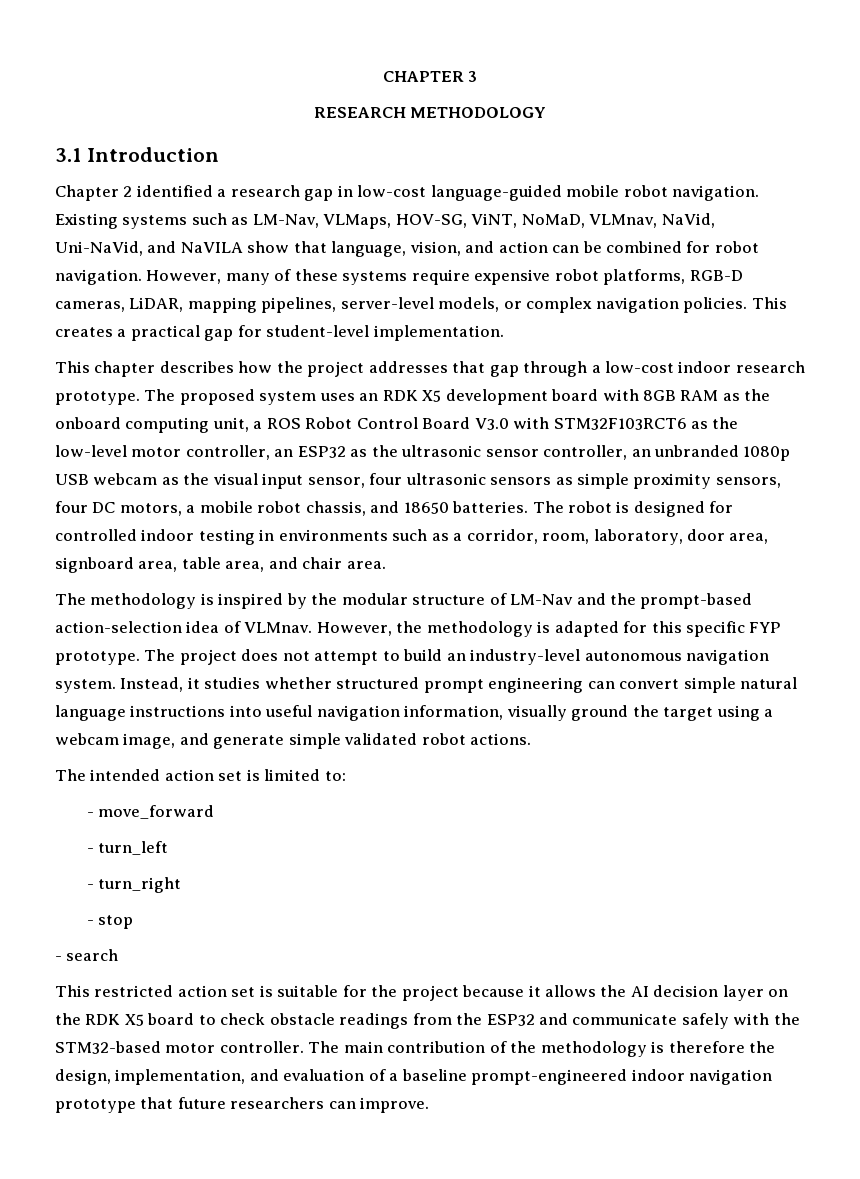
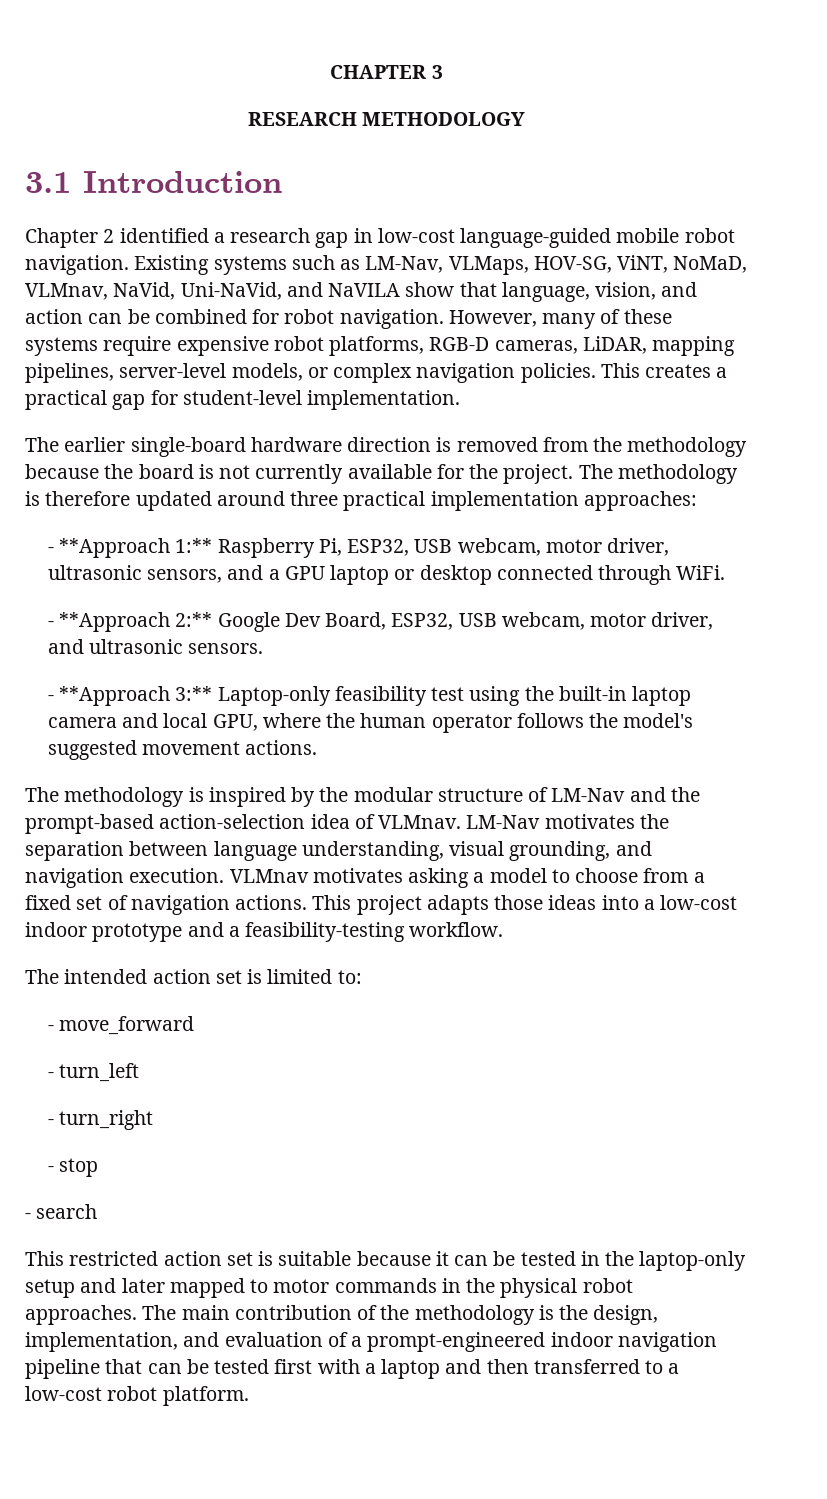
- This chapter describes how the project addresses that gap through a low-cost indoor research prototype. The proposed system uses an RDK X5 development board with 8GB RAM as the onboard computing unit, a ROS Robot Control Board V3.0 with STM32F103RCT6 as the low-level motor controller, an ESP32 as the ultrasonic sensor controller, an unbranded 1080p USB webcam as the visual input sensor, four ultrasonic sensors as simple proximity sensors, four DC motors, a mobile robot chassis, and 18650 batteries. The robot is designed for controlled indoor testing in environments such as a corridor, room, laboratory, door area, signboard area, table area, and chair area.
+ The earlier single-board hardware direction is removed from the methodology because the board is not currently available for the project. The methodology is therefore updated around three practical implementation approaches:
+ - **Approach 1:** Raspberry Pi, ESP32, USB webcam, motor driver, ultrasonic sensors, and a GPU laptop or desktop connected through WiFi.
+ - **Approach 2:** Google Dev Board, ESP32, USB webcam, motor driver, and ultrasonic sensors.
+ - **Approach 3:** Laptop-only feasibility test using the built-in laptop camera and local GPU, where the human operator follows the model's suggested movement actions.
- However, the methodology is adapted for this specific FYP prototype. The project does not attempt to build an industry-level autonomous navigation system. Instead, it studies whether structured prompt engineering can convert simple natural language instructions into useful navigation information, visually ground the target using a webcam image, and generate simple validated robot actions.
+ LM-Nav motivates the separation between language understanding, visual grounding, and navigation execution. VLMnav motivates asking a model to choose from a fixed set of navigation actions. This project adapts those ideas into a low-cost indoor prototype and a feasibility-testing workflow.
- This restricted action set is suitable for the project because it allows the AI decision layer on the RDK X5 board to check obstacle readings from the ESP32 and communicate safely with the STM32-based motor controller.
+ This restricted action set is suitable because it can be tested in the laptop-only setup and later mapped to motor commands in the physical robot approaches.
- The main contribution of the methodology is therefore the design, implementation, and evaluation of a baseline prompt-engineered indoor navigation prototype that future researchers can improve.
+ The main contribution of the methodology is the design, implementation, and evaluation of a prompt-engineered indoor navigation pipeline that can be tested first with a laptop and then transferred to a low-cost robot platform.

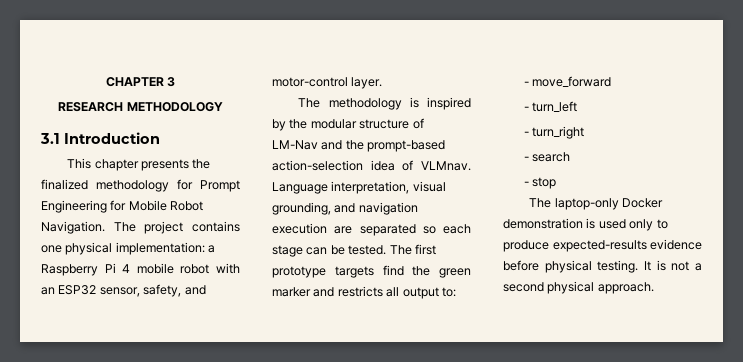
- Chapter 2 identified a research gap in low-cost language-guided mobile robot navigation. Existing systems such as LM-Nav, VLMaps, HOV-SG, ViNT, NoMaD, VLMnav, NaVid, Uni-NaVid, and NaVILA show that language, vision, and action can be combined for robot navigation. However, many of these systems require expensive robot platforms, RGB-D cameras, LiDAR, mapping pipelines, server-level models, or complex navigation policies. This creates a practical gap for student-level implementation.
- The earlier single-board hardware direction is removed from the methodology because the board is not currently available for the project. The methodology is therefore updated around three practical implementation approaches:
- - **Approach 1:** Raspberry Pi, ESP32, USB webcam, motor driver, ultrasonic sensors, and a GPU laptop or desktop connected through WiFi.
- - **Approach 2:** Google Dev Board, ESP32, USB webcam, motor driver, and ultrasonic sensors.
- - **Approach 3:** Laptop-only feasibility test using the built-in laptop camera and local GPU, where the human operator follows the model's suggested movement actions.
+ This chapter presents the finalized methodology for Prompt Engineering for Mobile Robot Navigation. The project contains one physical implementation: a Raspberry Pi 4 mobile robot with an ESP32 sensor, safety, and motor-control layer.
- LM-Nav motivates the separation between language understanding, visual grounding, and navigation execution. VLMnav motivates asking a model to choose from a fixed set of navigation actions. This project adapts those ideas into a low-cost indoor prototype and a feasibility-testing workflow.
- The intended action set is limited to:
+ Language interpretation, visual grounding, and navigation execution are separated so each stage can be tested. The first prototype targets find the green marker and restricts all output to:
+ - search
- - search
- This restricted action set is suitable because it can be tested in the laptop-only setup and later mapped to motor commands in the physical robot approaches. The main contribution of the methodology is the design, implementation, and evaluation of a prompt-engineered indoor navigation pipeline that can be tested first with a laptop and then transferred to a low-cost robot platform.
+ The laptop-only Docker demonstration is used only to produce expected-results evidence before physical testing. It is not a second physical approach.

